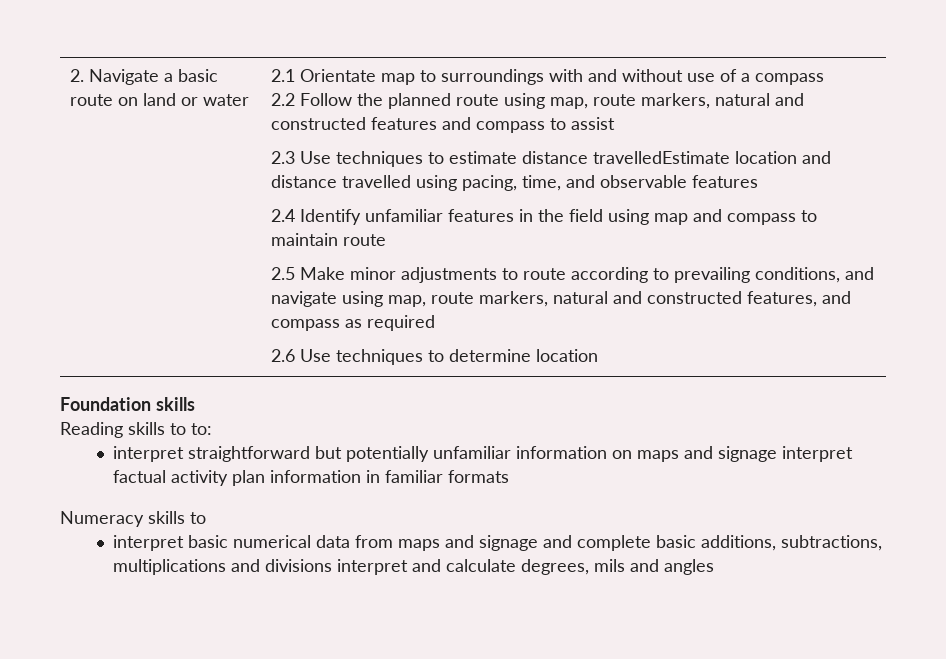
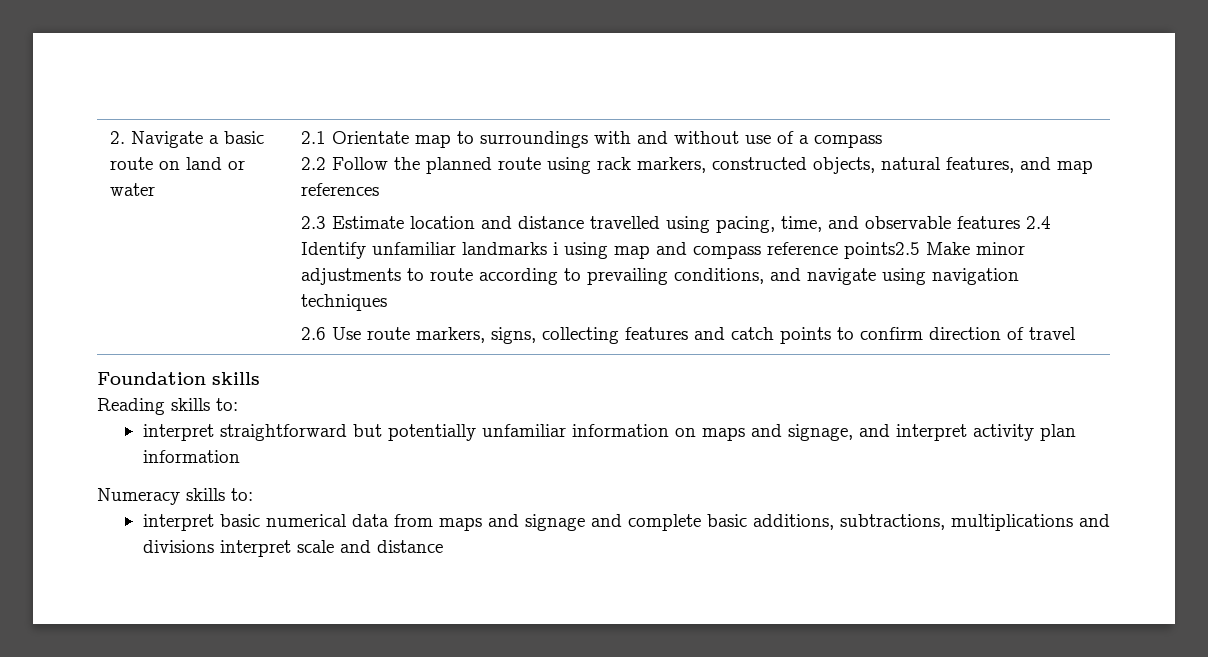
- 2.2 Follow the planned route using map, route markers, natural and constructed features and compass to assist
- 2.3 Use techniques to estimate distance travelledEstimate location and distance travelled using pacing, time, and observable features
- 2.4 Identify unfamiliar features in the field using map and compass to maintain route
- 2.5 Make minor adjustments to route according to prevailing conditions, and navigate using map, route markers, natural and constructed features, and compass as required
- 2.6 Use techniques to determine location
+ 2.2 Follow the planned route using rack markers, constructed objects, natural features, and map references
+ 2.3 Estimate location and distance travelled using pacing, time, and observable features 2.4 Identify unfamiliar landmarks i using map and compass reference points2.5 Make minor adjustments to route according to prevailing conditions, and navigate using navigation techniques
+ 2.6 Use route markers, signs, collecting features and catch points to confirm direction of travel
- Reading skills to to:
+ Reading skills to:
- interpret straightforward but potentially unfamiliar information on maps and signage interpret factual activity plan information in familiar formats
+ interpret straightforward but potentially unfamiliar information on maps and signage, and interpret activity plan information
- Numeracy skills to
+ Numeracy skills to:
- interpret basic numerical data from maps and signage and complete basic additions, subtractions, multiplications and divisions interpret and calculate degrees, mils and angles
+ interpret basic numerical data from maps and signage and complete basic additions, subtractions, multiplications and divisions interpret scale and distance

